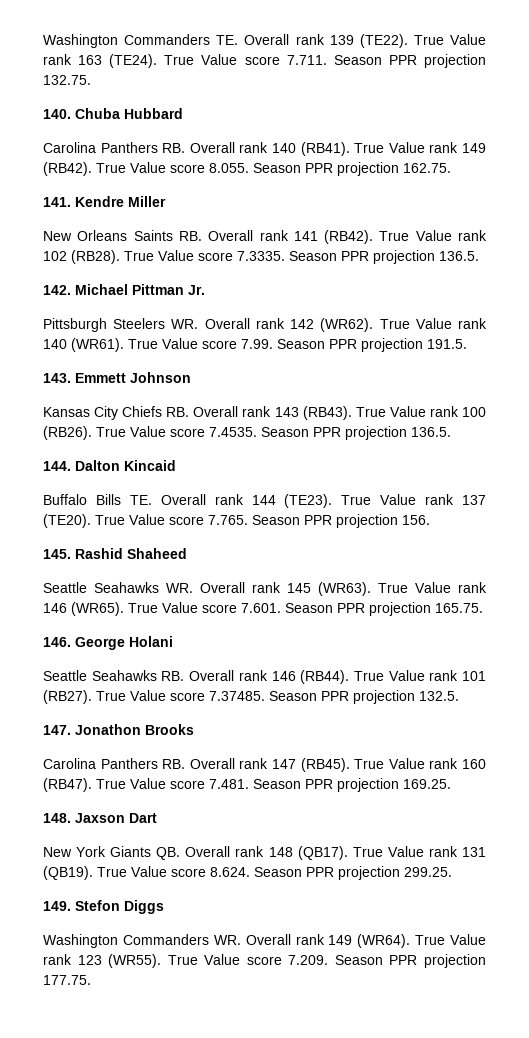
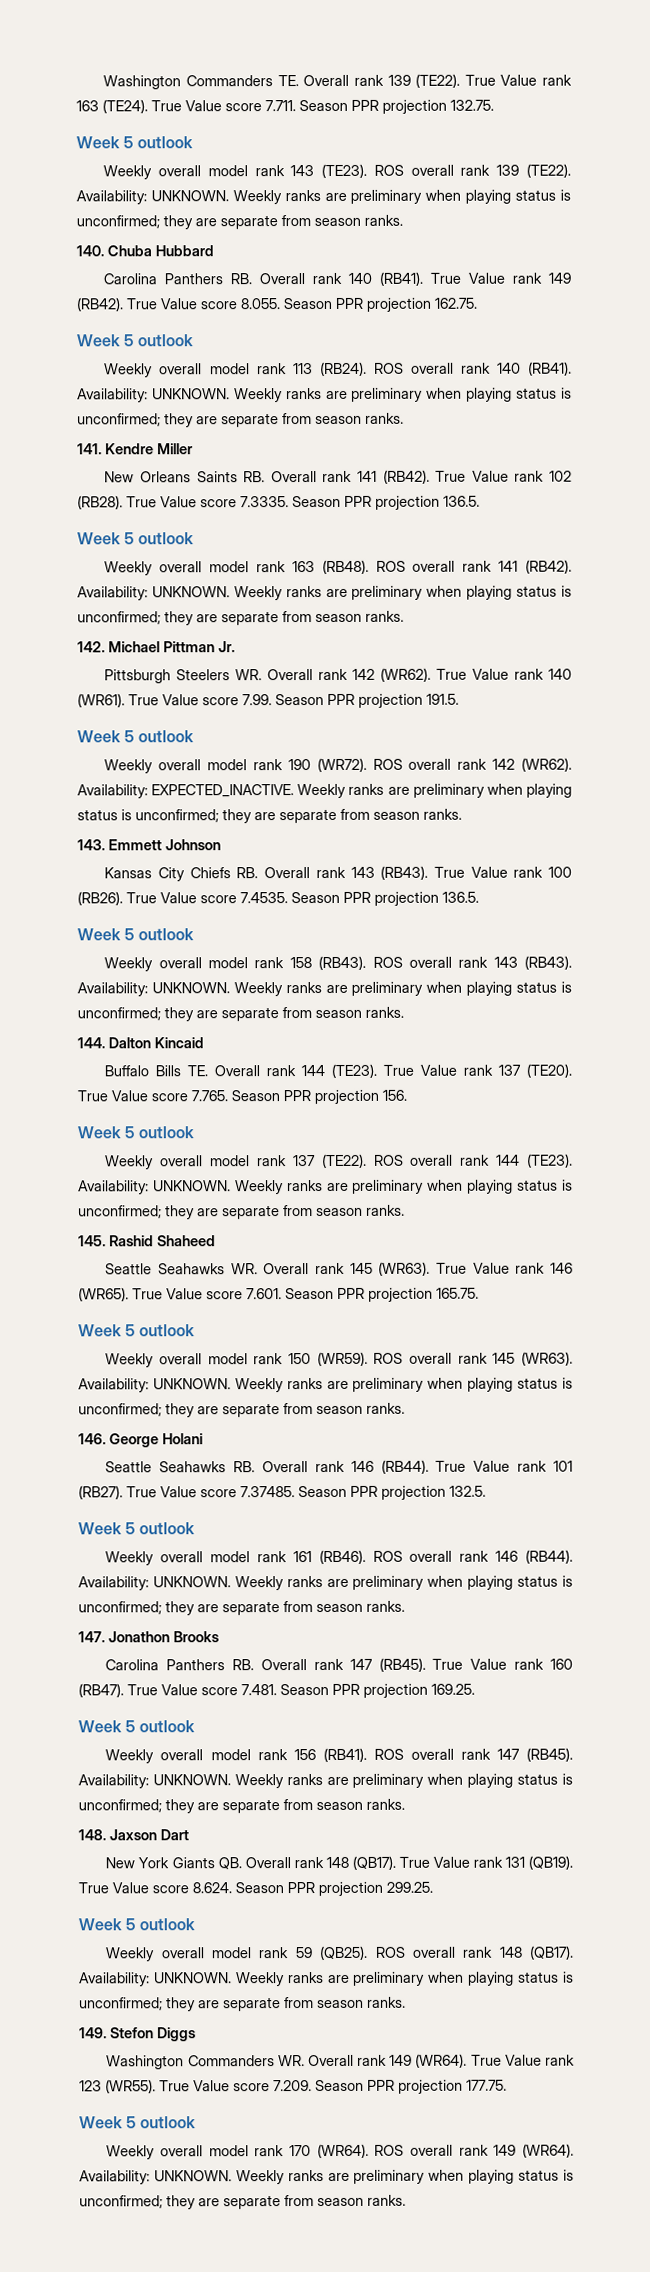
  True Value score 7.711. Season PPR projection 132.75.
+ Week 5 outlook
+ Weekly overall model rank 143 (TE23). ROS overall rank 139 (TE22). Availability: UNKNOWN. Weekly ranks are preliminary when playing status is unconfirmed; they are separate from season ranks.
  True Value score 8.055. Season PPR projection 162.75.
+ Week 5 outlook
+ Weekly overall model rank 113 (RB24). ROS overall rank 140 (RB41). Availability: UNKNOWN. Weekly ranks are preliminary when playing status is unconfirmed; they are separate from season ranks.
  True Value score 7.3335. Season PPR projection 136.5.
+ Week 5 outlook
+ Weekly overall model rank 163 (RB48). ROS overall rank 141 (RB42). Availability: UNKNOWN. Weekly ranks are preliminary when playing status is unconfirmed; they are separate from season ranks.
  True Value score 7.99. Season PPR projection 191.5.
+ Week 5 outlook
+ Weekly overall model rank 190 (WR72). ROS overall rank 142 (WR62). Availability: EXPECTED_INACTIVE. Weekly ranks are preliminary when playing status is unconfirmed; they are separate from season ranks.
  True Value score 7.4535. Season PPR projection 136.5.
+ Week 5 outlook
+ Weekly overall model rank 158 (RB43). ROS overall rank 143 (RB43). Availability: UNKNOWN. Weekly ranks are preliminary when playing status is unconfirmed; they are separate from season ranks.
  True Value score 7.765. Season PPR projection 156.
+ Week 5 outlook
+ Weekly overall model rank 137 (TE22). ROS overall rank 144 (TE23). Availability: UNKNOWN. Weekly ranks are preliminary when playing status is unconfirmed; they are separate from season ranks.
  True Value score 7.601. Season PPR projection 165.75.
+ Week 5 outlook
+ Weekly overall model rank 150 (WR59). ROS overall rank 145 (WR63). Availability: UNKNOWN. Weekly ranks are preliminary when playing status is unconfirmed; they are separate from season ranks.
  True Value score 7.37485. Season PPR projection 132.5.
+ Week 5 outlook
+ Weekly overall model rank 161 (RB46). ROS overall rank 146 (RB44). Availability: UNKNOWN. Weekly ranks are preliminary when playing status is unconfirmed; they are separate from season ranks.
  True Value score 7.481. Season PPR projection 169.25.
+ Week 5 outlook
+ Weekly overall model rank 156 (RB41). ROS overall rank 147 (RB45). Availability: UNKNOWN. Weekly ranks are preliminary when playing status is unconfirmed; they are separate from season ranks.
  True Value score 8.624. Season PPR projection 299.25.
+ Week 5 outlook
+ Weekly overall model rank 59 (QB25). ROS overall rank 148 (QB17). Availability: UNKNOWN. Weekly ranks are preliminary when playing status is unconfirmed; they are separate from season ranks.
  True Value score 7.209. Season PPR projection 177.75.
+ Week 5 outlook
+ Weekly overall model rank 170 (WR64). ROS overall rank 149 (WR64). Availability: UNKNOWN. Weekly ranks are preliminary when playing status is unconfirmed; they are separate from season ranks.

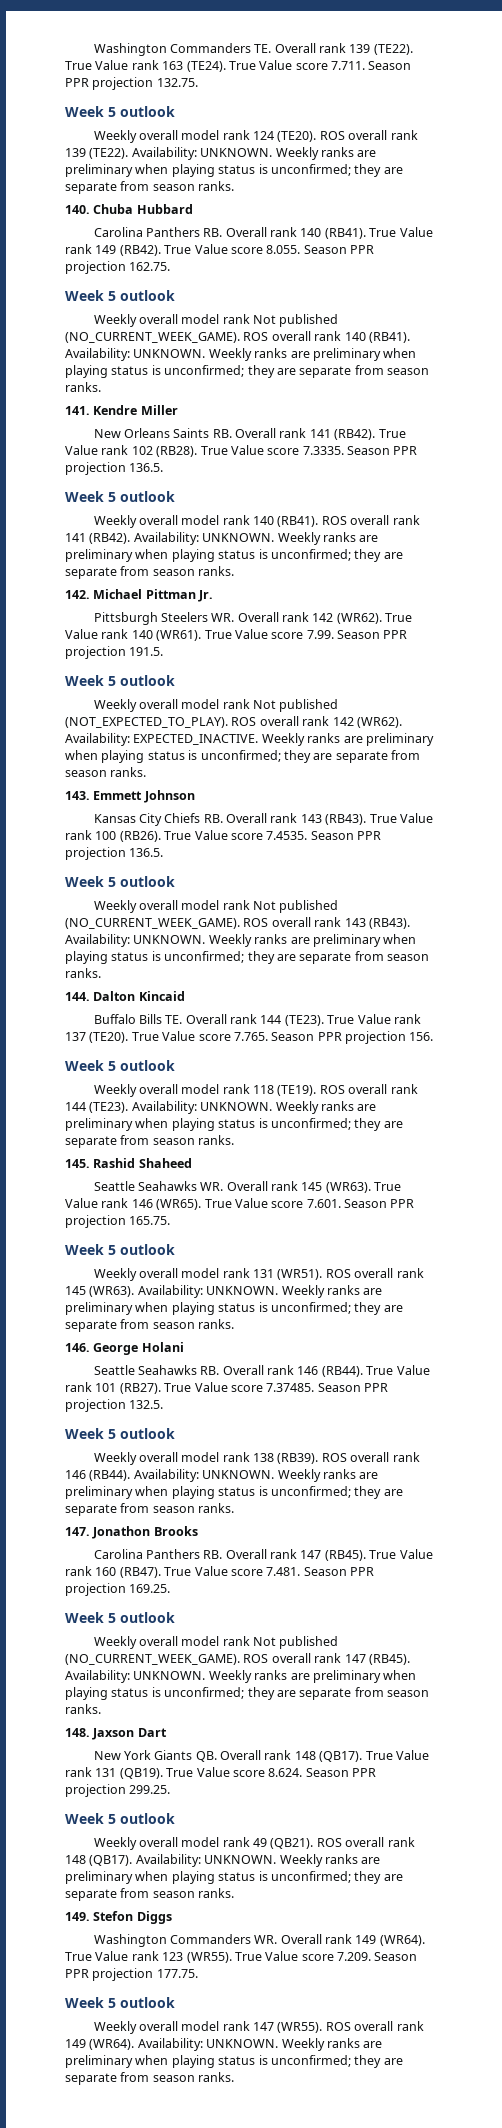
- Weekly overall model rank 143 (TE23).
+ Weekly overall model rank 124 (TE20).
  True Value score 8.055. Season PPR projection 162.75.
  Week 5 outlook
- Weekly overall model rank 113 (RB24).
+ Weekly overall model rank Not published (NO_CURRENT_WEEK_GAME).
- Weekly overall model rank 163 (RB48).
+ Weekly overall model rank 140 (RB41).
- Weekly overall model rank 190 (WR72).
+ Weekly overall model rank Not published (NOT_EXPECTED_TO_PLAY).
  True Value score 7.4535. Season PPR projection 136.5.
  Week 5 outlook
- Weekly overall model rank 158 (RB43).
+ Weekly overall model rank Not published (NO_CURRENT_WEEK_GAME).
- Weekly overall model rank 137 (TE22).
+ Weekly overall model rank 118 (TE19).
- Weekly overall model rank 150 (WR59).
+ Weekly overall model rank 131 (WR51).
- Weekly overall model rank 161 (RB46).
+ Weekly overall model rank 138 (RB39).
  True Value score 7.481. Season PPR projection 169.25.
  Week 5 outlook
- Weekly overall model rank 156 (RB41).
+ Weekly overall model rank Not published (NO_CURRENT_WEEK_GAME).
- Weekly overall model rank 59 (QB25).
+ Weekly overall model rank 49 (QB21).
- Weekly overall model rank 170 (WR64).
+ Weekly overall model rank 147 (WR55).

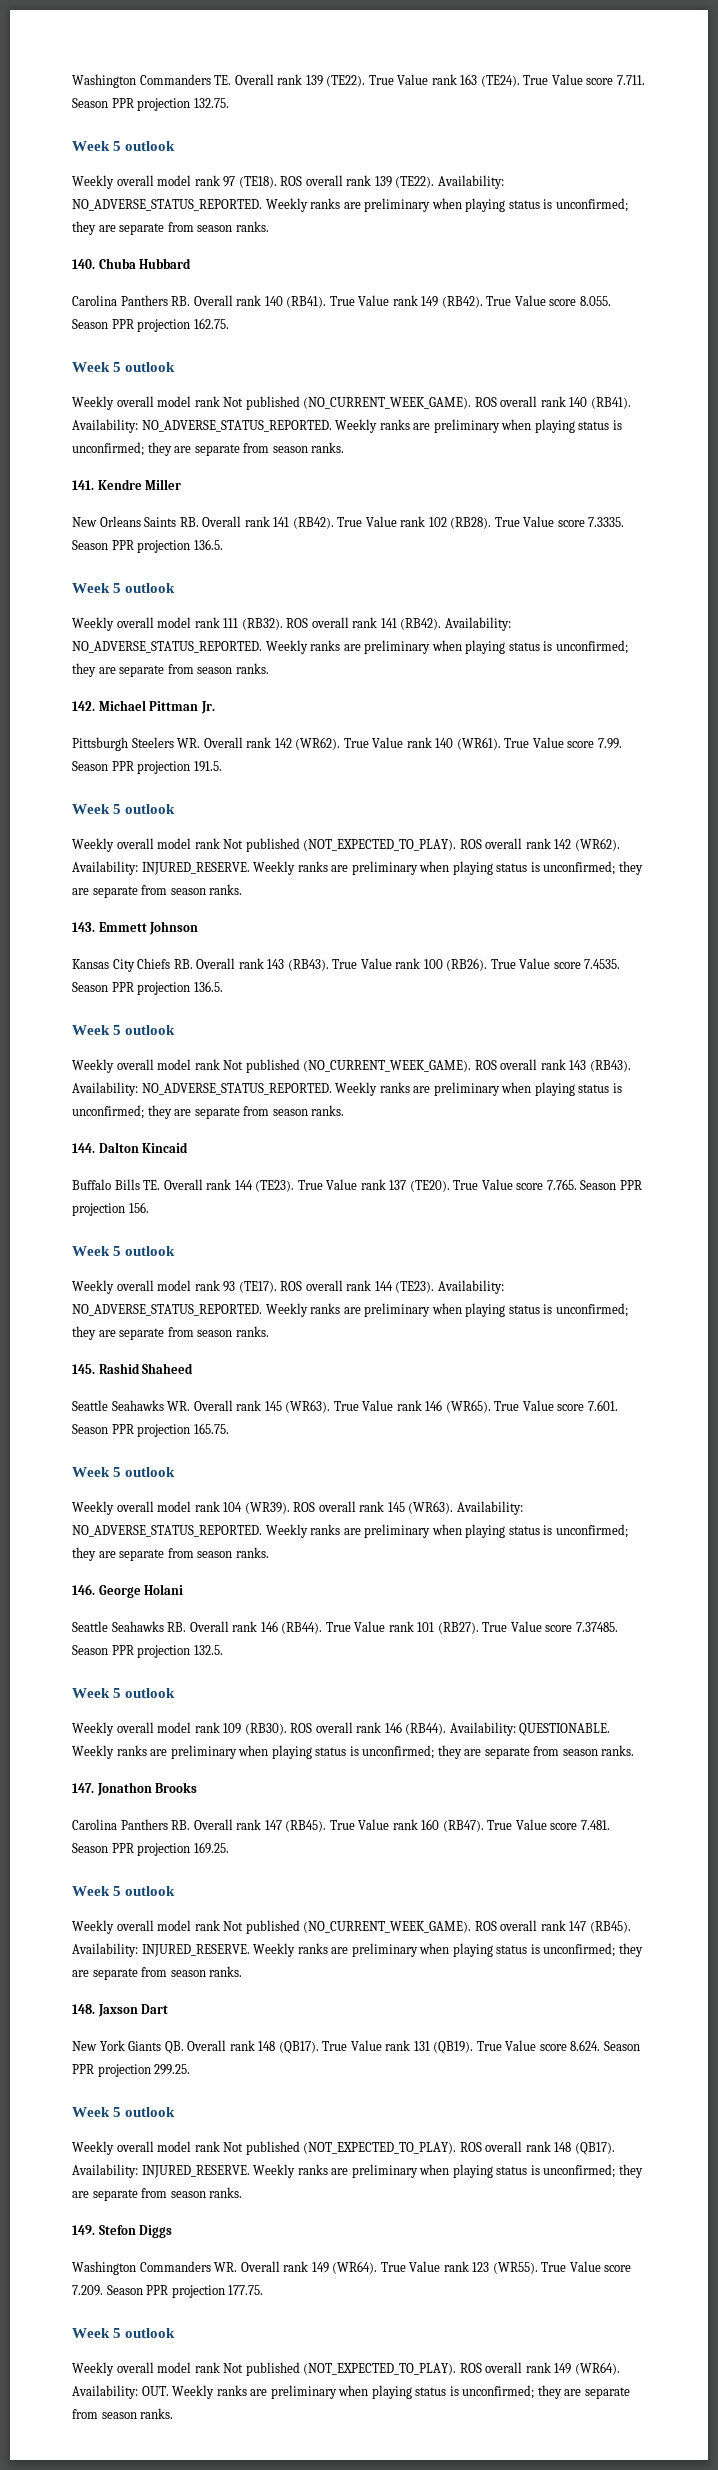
- Weekly overall model rank 124 (TE20).
+ Weekly overall model rank 97 (TE18).
- ROS overall rank 139 (TE22). Availability: UNKNOWN.
+ ROS overall rank 139 (TE22). Availability: NO_ADVERSE_STATUS_REPORTED.
- ROS overall rank 140 (RB41). Availability: UNKNOWN.
+ ROS overall rank 140 (RB41). Availability: NO_ADVERSE_STATUS_REPORTED.
- Weekly overall model rank 140 (RB41).
+ Weekly overall model rank 111 (RB32).
- ROS overall rank 141 (RB42). Availability: UNKNOWN.
+ ROS overall rank 141 (RB42). Availability: NO_ADVERSE_STATUS_REPORTED.
- ROS overall rank 142 (WR62). Availability: EXPECTED_INACTIVE.
+ ROS overall rank 142 (WR62). Availability: INJURED_RESERVE.
- ROS overall rank 143 (RB43). Availability: UNKNOWN.
+ ROS overall rank 143 (RB43). Availability: NO_ADVERSE_STATUS_REPORTED.
- Weekly overall model rank 118 (TE19).
+ Weekly overall model rank 93 (TE17).
- ROS overall rank 144 (TE23). Availability: UNKNOWN.
+ ROS overall rank 144 (TE23). Availability: NO_ADVERSE_STATUS_REPORTED.
- Weekly overall model rank 131 (WR51).
+ Weekly overall model rank 104 (WR39).
- ROS overall rank 145 (WR63). Availability: UNKNOWN.
+ ROS overall rank 145 (WR63). Availability: NO_ADVERSE_STATUS_REPORTED.
- Weekly overall model rank 138 (RB39).
+ Weekly overall model rank 109 (RB30).
- ROS overall rank 146 (RB44). Availability: UNKNOWN.
+ ROS overall rank 146 (RB44). Availability: QUESTIONABLE.
- ROS overall rank 147 (RB45). Availability: UNKNOWN.
+ ROS overall rank 147 (RB45). Availability: INJURED_RESERVE.
  True Value score 8.624. Season PPR projection 299.25.
  Week 5 outlook
- Weekly overall model rank 49 (QB21).
+ Weekly overall model rank Not published (NOT_EXPECTED_TO_PLAY).
- ROS overall rank 148 (QB17). Availability: UNKNOWN.
+ ROS overall rank 148 (QB17). Availability: INJURED_RESERVE.
  True Value score 7.209. Season PPR projection 177.75.
  Week 5 outlook
- Weekly overall model rank 147 (WR55).
+ Weekly overall model rank Not published (NOT_EXPECTED_TO_PLAY).
- ROS overall rank 149 (WR64). Availability: UNKNOWN. Weekly ranks are preliminary when playing status is unconfirmed; they are separate from season ranks.
+ ROS overall rank 149 (WR64). Availability: OUT. Weekly ranks are preliminary when playing status is unconfirmed; they are separate from season ranks.

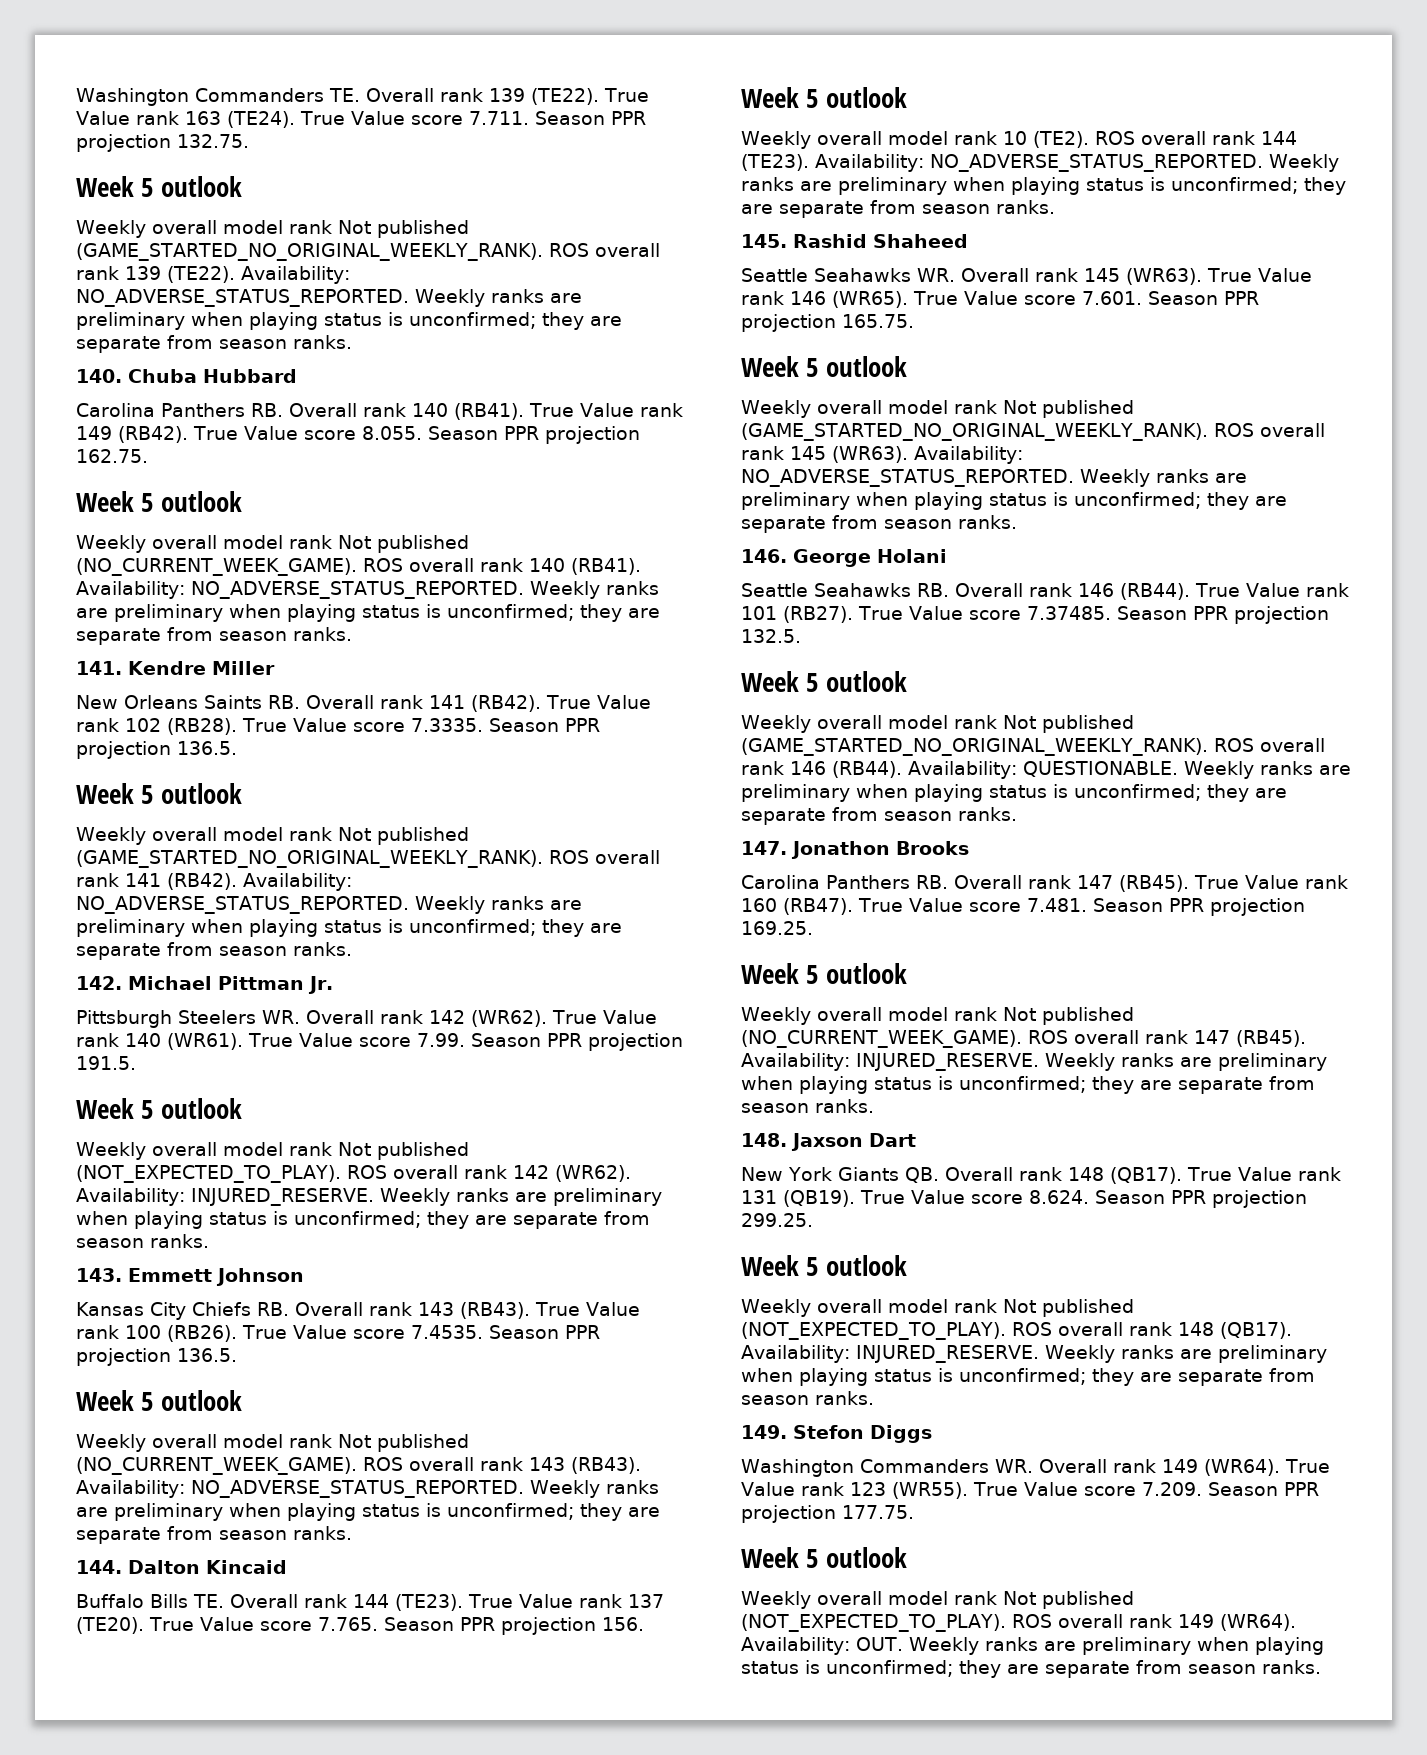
  True Value score 7.711. Season PPR projection 132.75.
  Week 5 outlook
- Weekly overall model rank 97 (TE18).
+ Weekly overall model rank Not published (GAME_STARTED_NO_ORIGINAL_WEEKLY_RANK).
  True Value score 7.3335. Season PPR projection 136.5.
  Week 5 outlook
- Weekly overall model rank 111 (RB32).
+ Weekly overall model rank Not published (GAME_STARTED_NO_ORIGINAL_WEEKLY_RANK).
- Weekly overall model rank 93 (TE17).
+ Weekly overall model rank 10 (TE2).
  True Value score 7.601. Season PPR projection 165.75.
  Week 5 outlook
- Weekly overall model rank 104 (WR39).
+ Weekly overall model rank Not published (GAME_STARTED_NO_ORIGINAL_WEEKLY_RANK).
  True Value score 7.37485. Season PPR projection 132.5.
  Week 5 outlook
- Weekly overall model rank 109 (RB30).
+ Weekly overall model rank Not published (GAME_STARTED_NO_ORIGINAL_WEEKLY_RANK).

